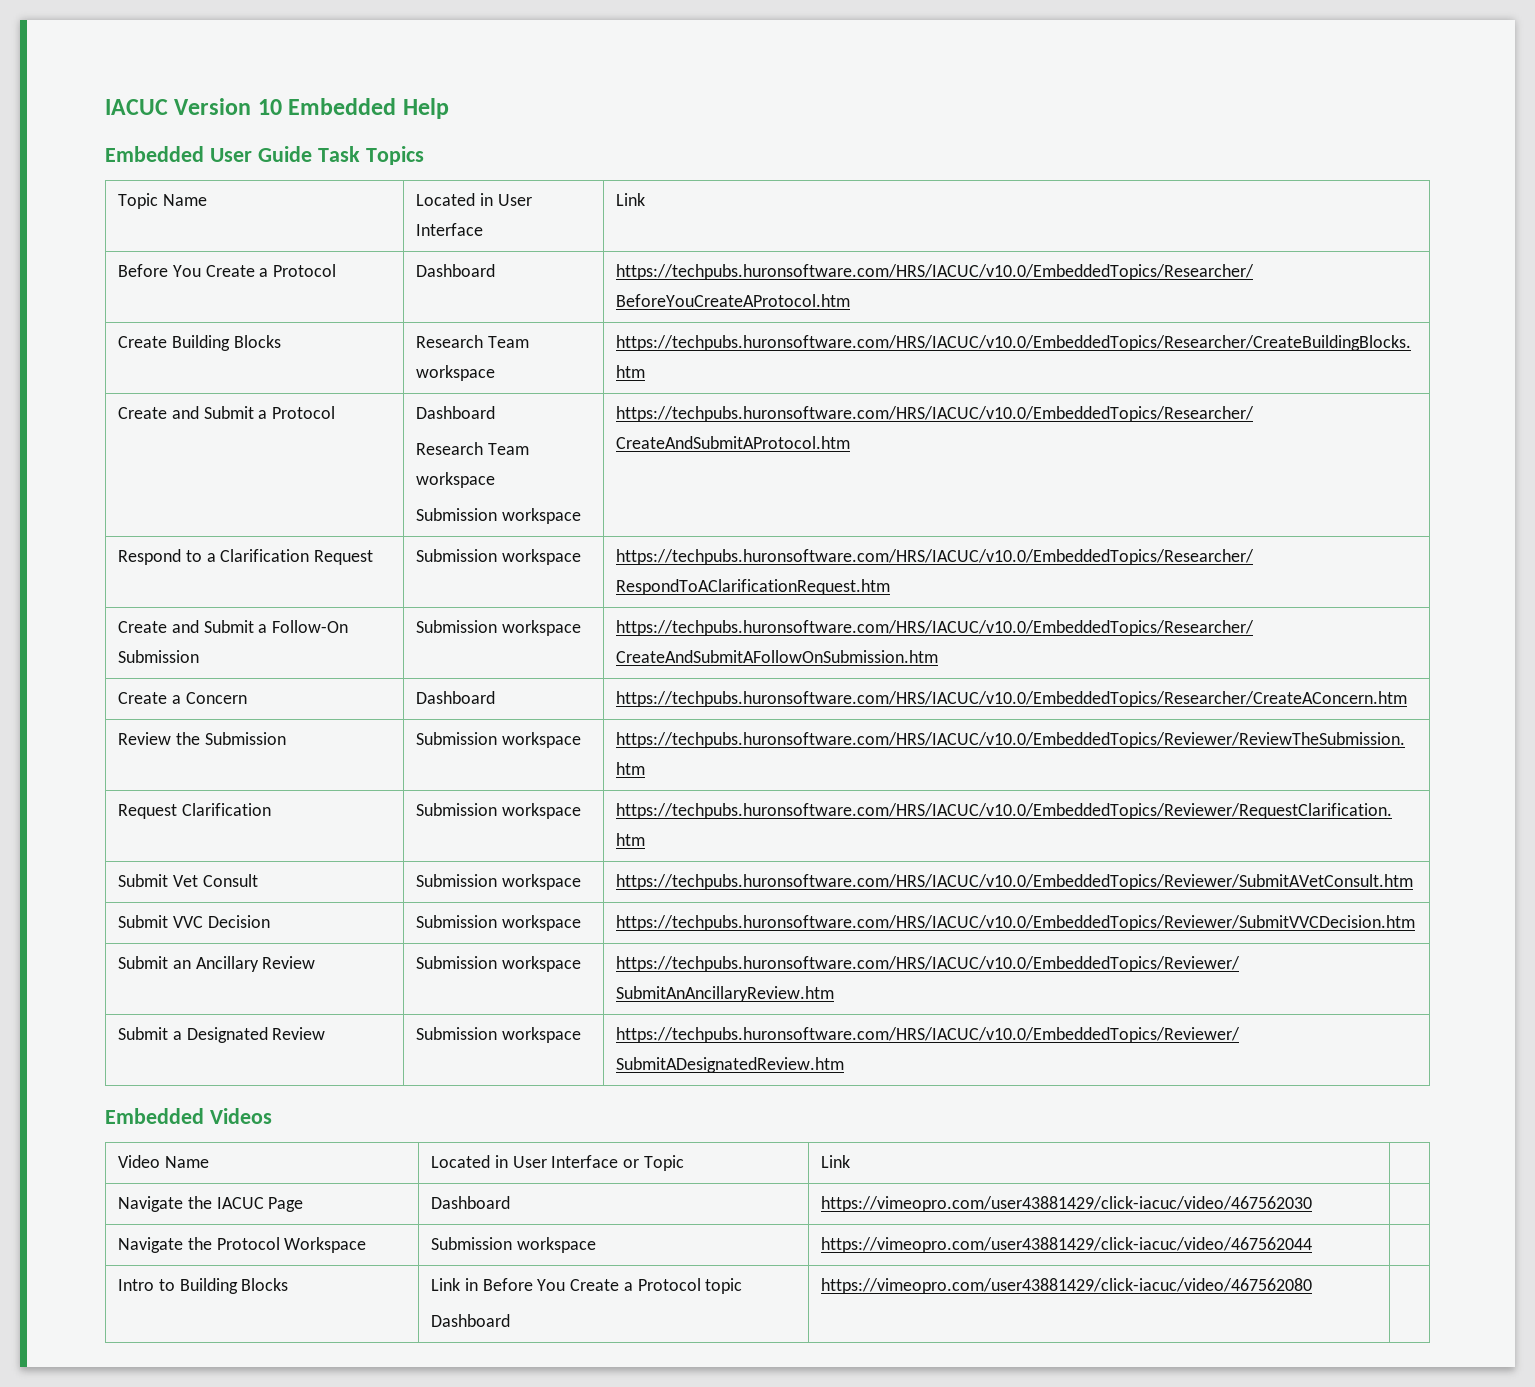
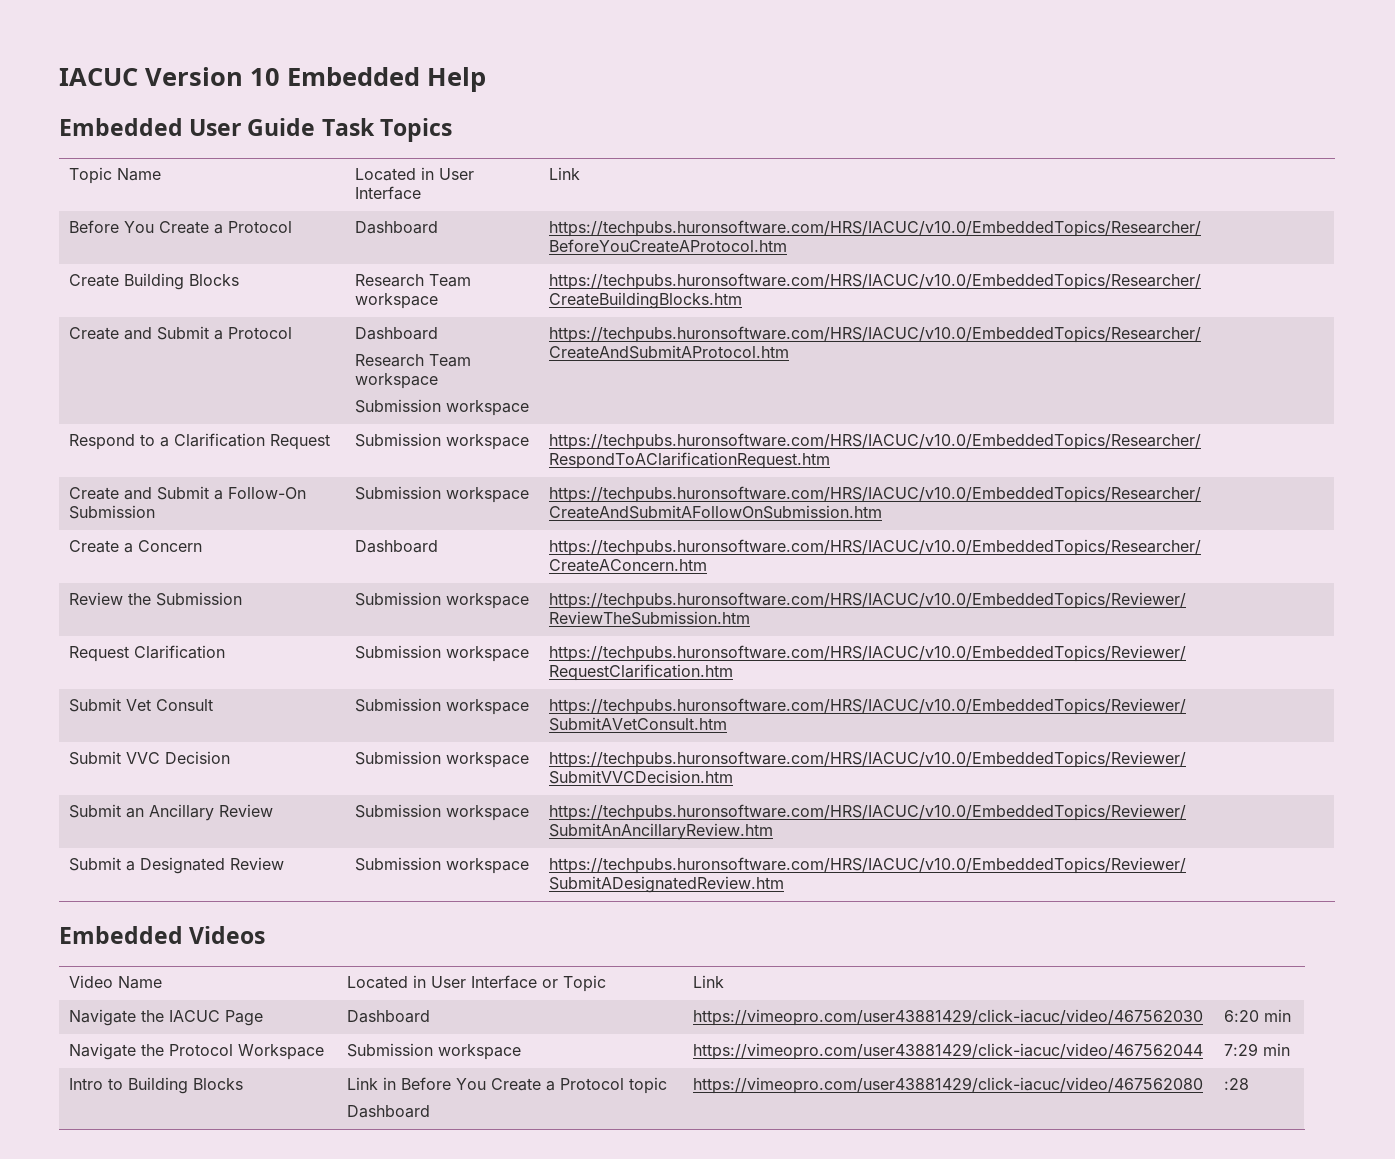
- Navigate the IACUC Page | Dashboard | https://vimeopro.com/user43881429/click-iacuc/video/467562030 |
+ Navigate the IACUC Page | Dashboard | https://vimeopro.com/user43881429/click-iacuc/video/467562030 | 6:20 min
- Navigate the Protocol Workspace | Submission workspace | https://vimeopro.com/user43881429/click-iacuc/video/467562044 |
+ Navigate the Protocol Workspace | Submission workspace | https://vimeopro.com/user43881429/click-iacuc/video/467562044 | 7:29 min
  Intro to Building Blocks | Link in Before You Create a Protocol topic
- Dashboard | https://vimeopro.com/user43881429/click-iacuc/video/467562080 |
+ Dashboard | https://vimeopro.com/user43881429/click-iacuc/video/467562080 | :28

